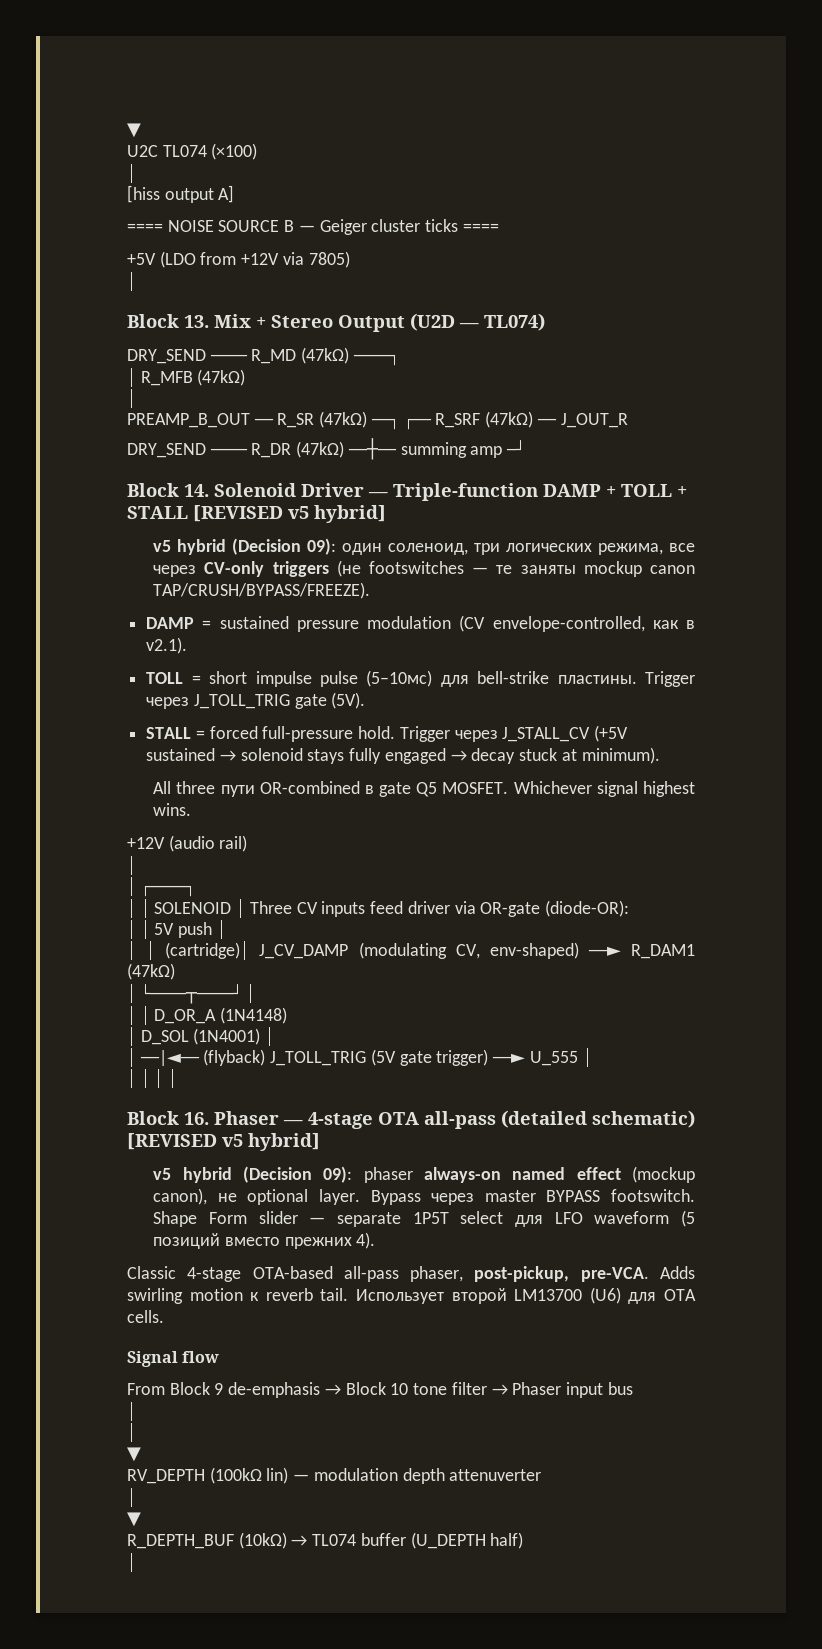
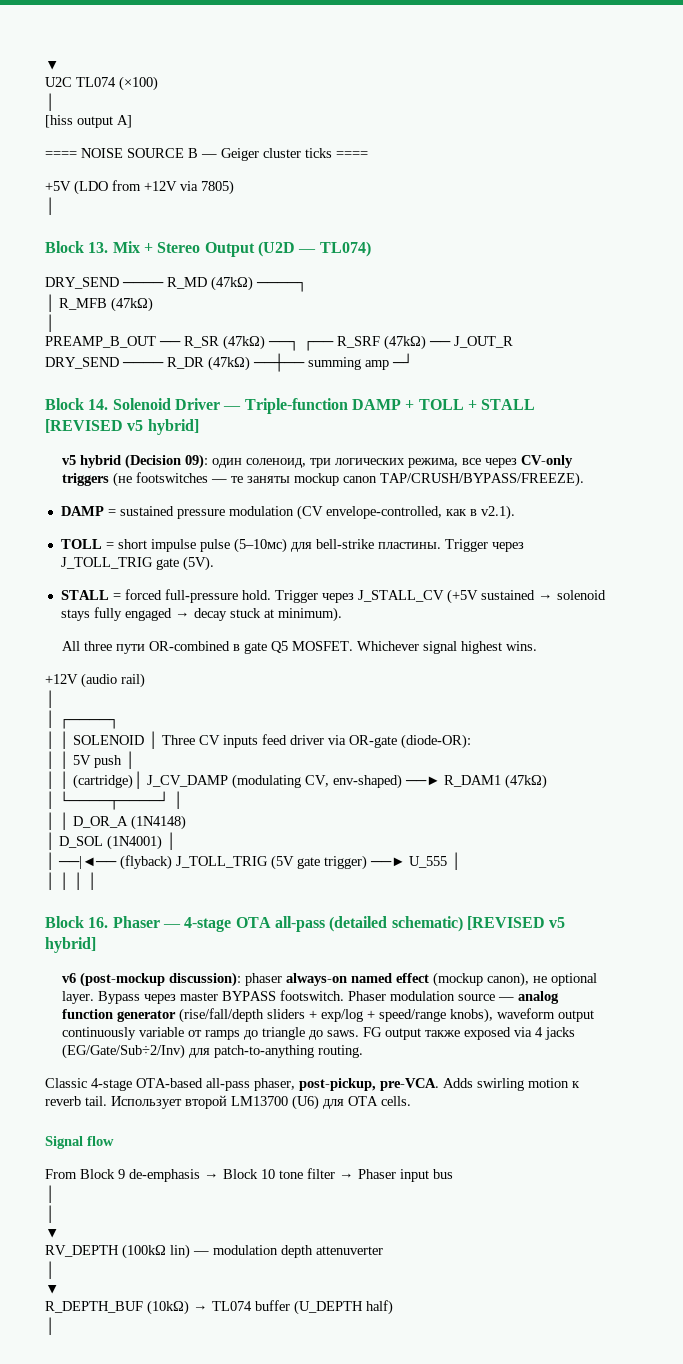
- v5 hybrid (Decision 09): phaser always-on named effect (mockup canon), не optional layer.
+ v6 (post-mockup discussion): phaser always-on named effect (mockup canon), не optional layer.
- Shape Form slider — separate 1P5T select для LFO waveform (5 позиций вместо прежних 4).
+ Phaser modulation source — analog function generator (rise/fall/depth sliders + exp/log + speed/range knobs), waveform output continuously variable от ramps до triangle до saws. FG output также exposed via 4 jacks (EG/Gate/Sub÷2/Inv) для patch-to-anything routing.

